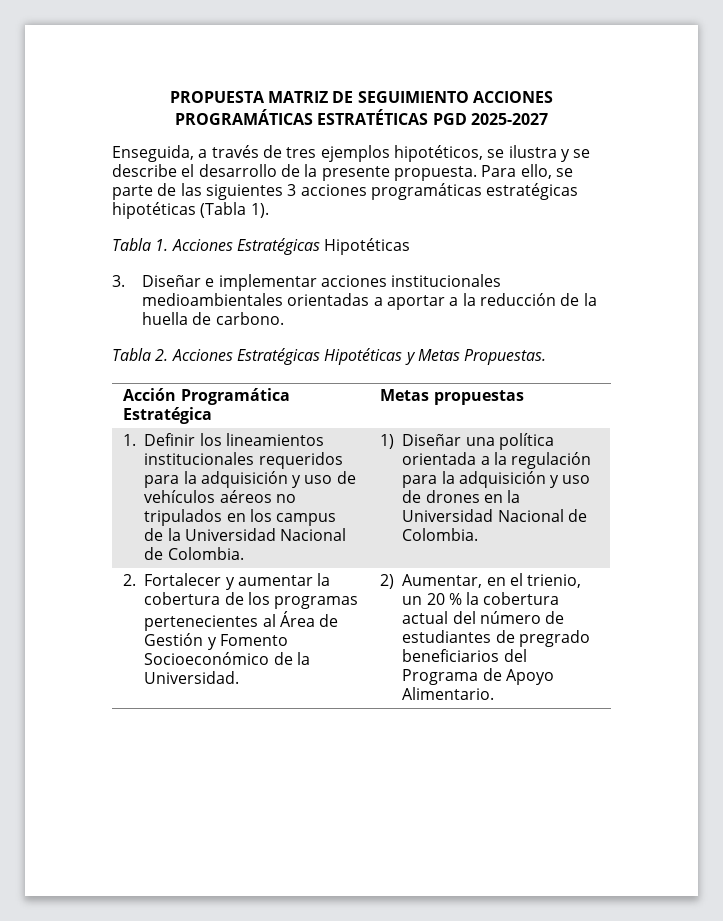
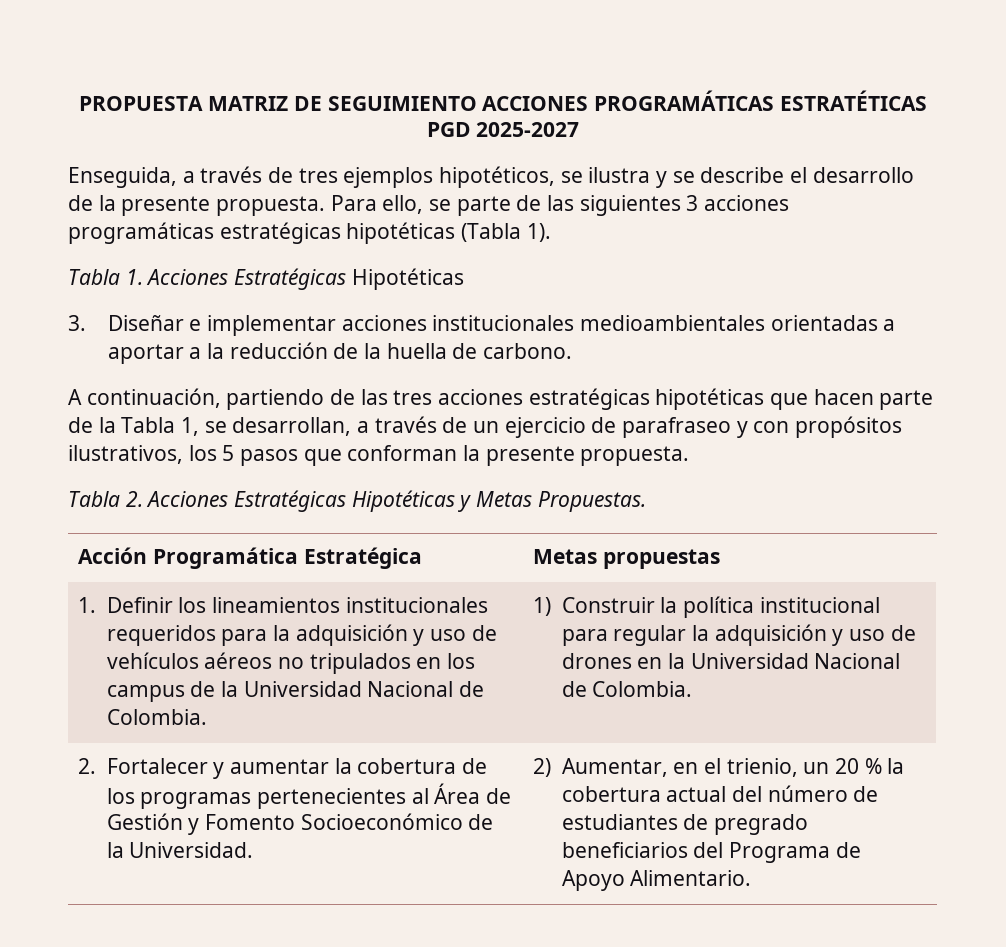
+ A continuación, partiendo de las tres acciones estratégicas hipotéticas que hacen parte de la Tabla 1, se desarrollan, a través de un ejercicio de parafraseo y con propósitos ilustrativos, los 5 pasos que conforman la presente propuesta.
- 1) Diseñar una política orientada a la regulación para la adquisición y uso de drones en la Universidad Nacional de Colombia.
+ 1) Construir la política institucional para regular la adquisición y uso de drones en la Universidad Nacional de Colombia.

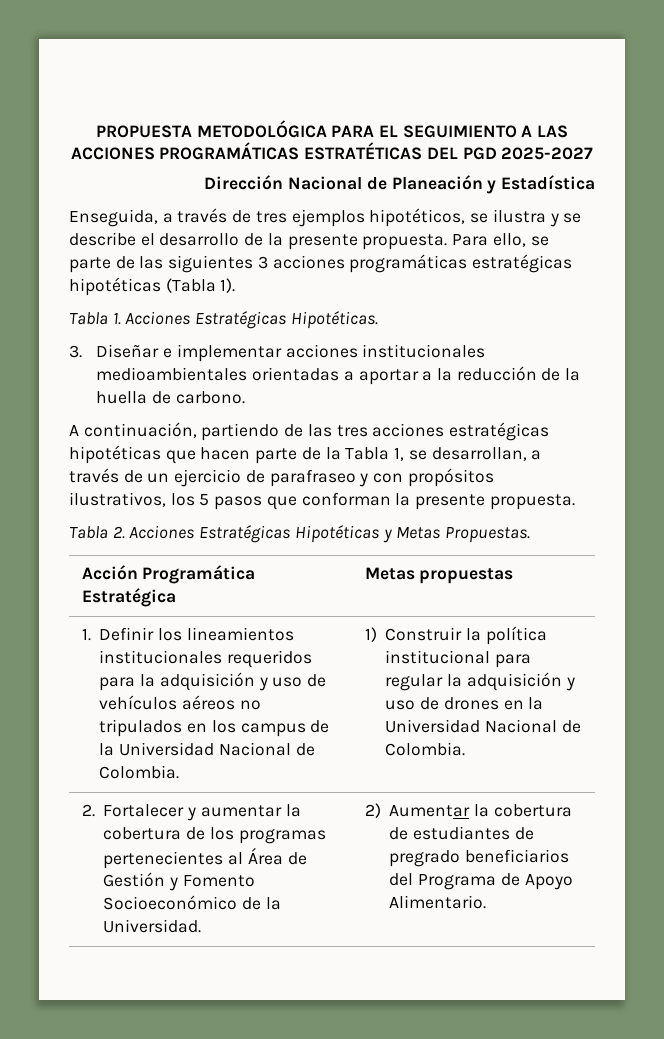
- PROPUESTA MATRIZ DE SEGUIMIENTO ACCIONES PROGRAMÁTICAS ESTRATÉTICAS PGD 2025-2027
+ PROPUESTA METODOLÓGICA PARA EL SEGUIMIENTO A LAS ACCIONES PROGRAMÁTICAS ESTRATÉTICAS DEL PGD 2025-2027
+ Dirección Nacional de Planeación y Estadística
- Tabla 1. Acciones Estratégicas Hipotéticas
+ Tabla 1. Acciones Estratégicas Hipotéticas.
- 2) Aumentar, en el trienio, un 20 % la cobertura actual del número de estudiantes de pregrado beneficiarios del Programa de Apoyo Alimentario.
+ 2) Aumentar la cobertura de estudiantes de pregrado beneficiarios del Programa de Apoyo Alimentario.

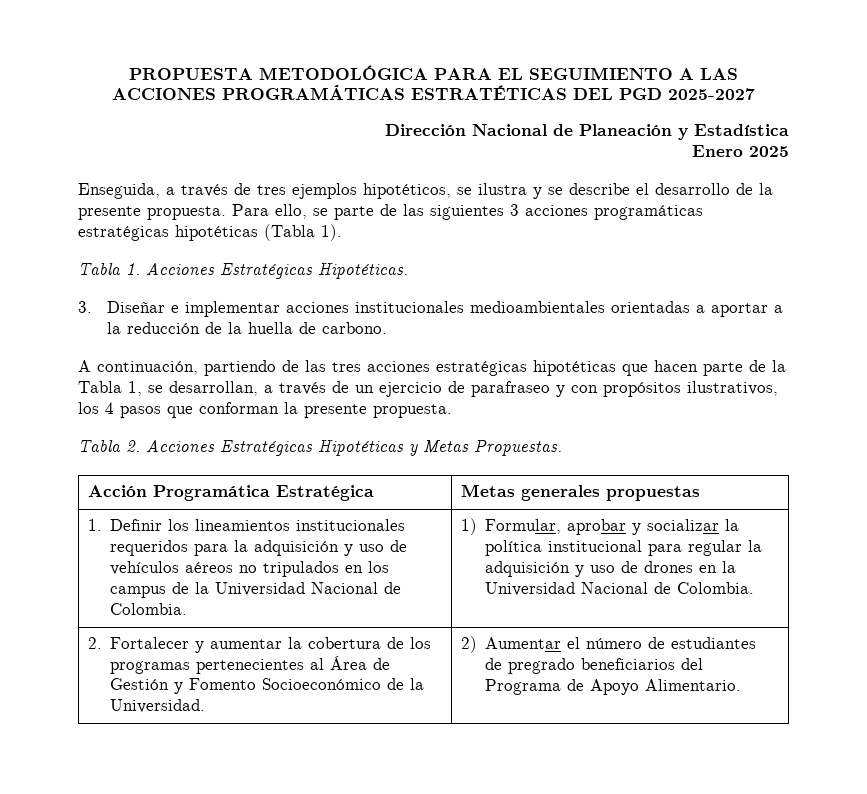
+ Enero 2025
- A continuación, partiendo de las tres acciones estratégicas hipotéticas que hacen parte de la Tabla 1, se desarrollan, a través de un ejercicio de parafraseo y con propósitos ilustrativos, los 5 pasos que conforman la presente propuesta.
+ A continuación, partiendo de las tres acciones estratégicas hipotéticas que hacen parte de la Tabla 1, se desarrollan, a través de un ejercicio de parafraseo y con propósitos ilustrativos, los 4 pasos que conforman la presente propuesta.
- Acción Programática Estratégica | Metas propuestas
+ Acción Programática Estratégica | Metas generales propuestas
- 1) Construir la política institucional para regular la adquisición y uso de drones en la Universidad Nacional de Colombia.
+ 1) Formular, aprobar y socializar la política institucional para regular la adquisición y uso de drones en la Universidad Nacional de Colombia.
- 2. Fortalecer y aumentar la cobertura de los programas pertenecientes al Área de Gestión y Fomento Socioeconómico de la Universidad. | 2) Aumentar la cobertura de estudiantes de pregrado beneficiarios del Programa de Apoyo Alimentario.
+ 2. Fortalecer y aumentar la cobertura de los programas pertenecientes al Área de Gestión y Fomento Socioeconómico de la Universidad. | 2) Aumentar el número de estudiantes de pregrado beneficiarios del Programa de Apoyo Alimentario.

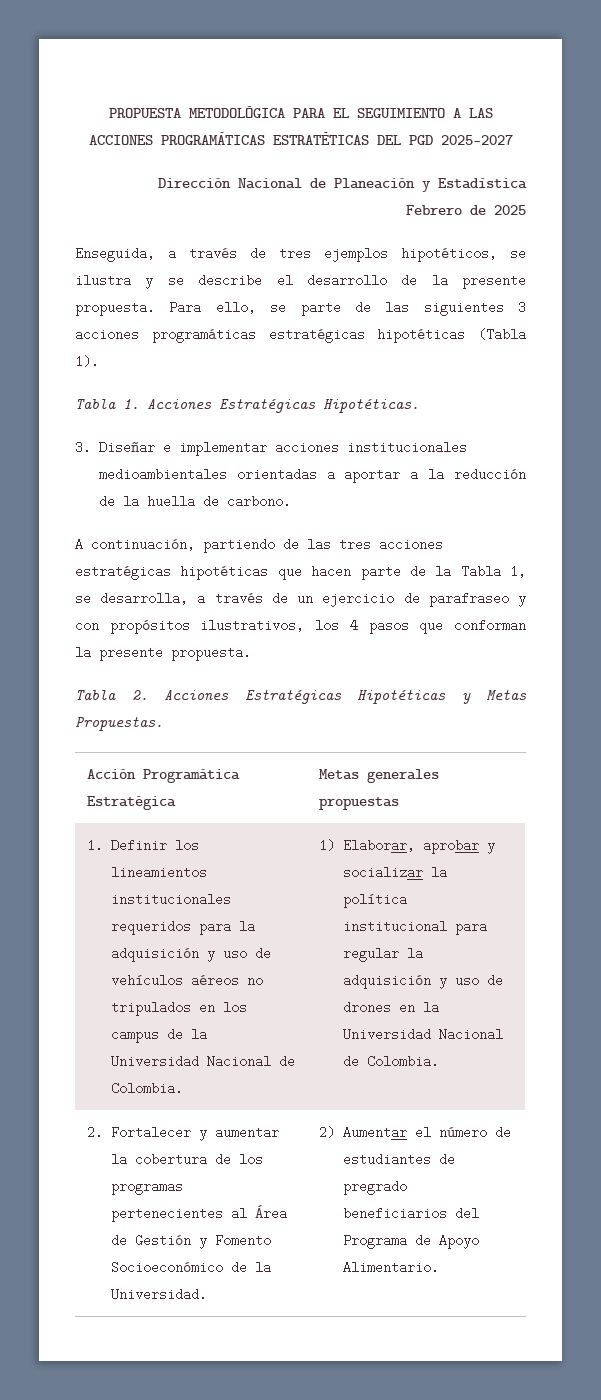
- Enero 2025
+ Febrero de 2025
- A continuación, partiendo de las tres acciones estratégicas hipotéticas que hacen parte de la Tabla 1, se desarrollan, a través de un ejercicio de parafraseo y con propósitos ilustrativos, los 4 pasos que conforman la presente propuesta.
+ A continuación, partiendo de las tres acciones estratégicas hipotéticas que hacen parte de la Tabla 1, se desarrolla, a través de un ejercicio de parafraseo y con propósitos ilustrativos, los 4 pasos que conforman la presente propuesta.
- 1) Formular, aprobar y socializar la política institucional para regular la adquisición y uso de drones en la Universidad Nacional de Colombia.
+ 1) Elaborar, aprobar y socializar la política institucional para regular la adquisición y uso de drones en la Universidad Nacional de Colombia.

